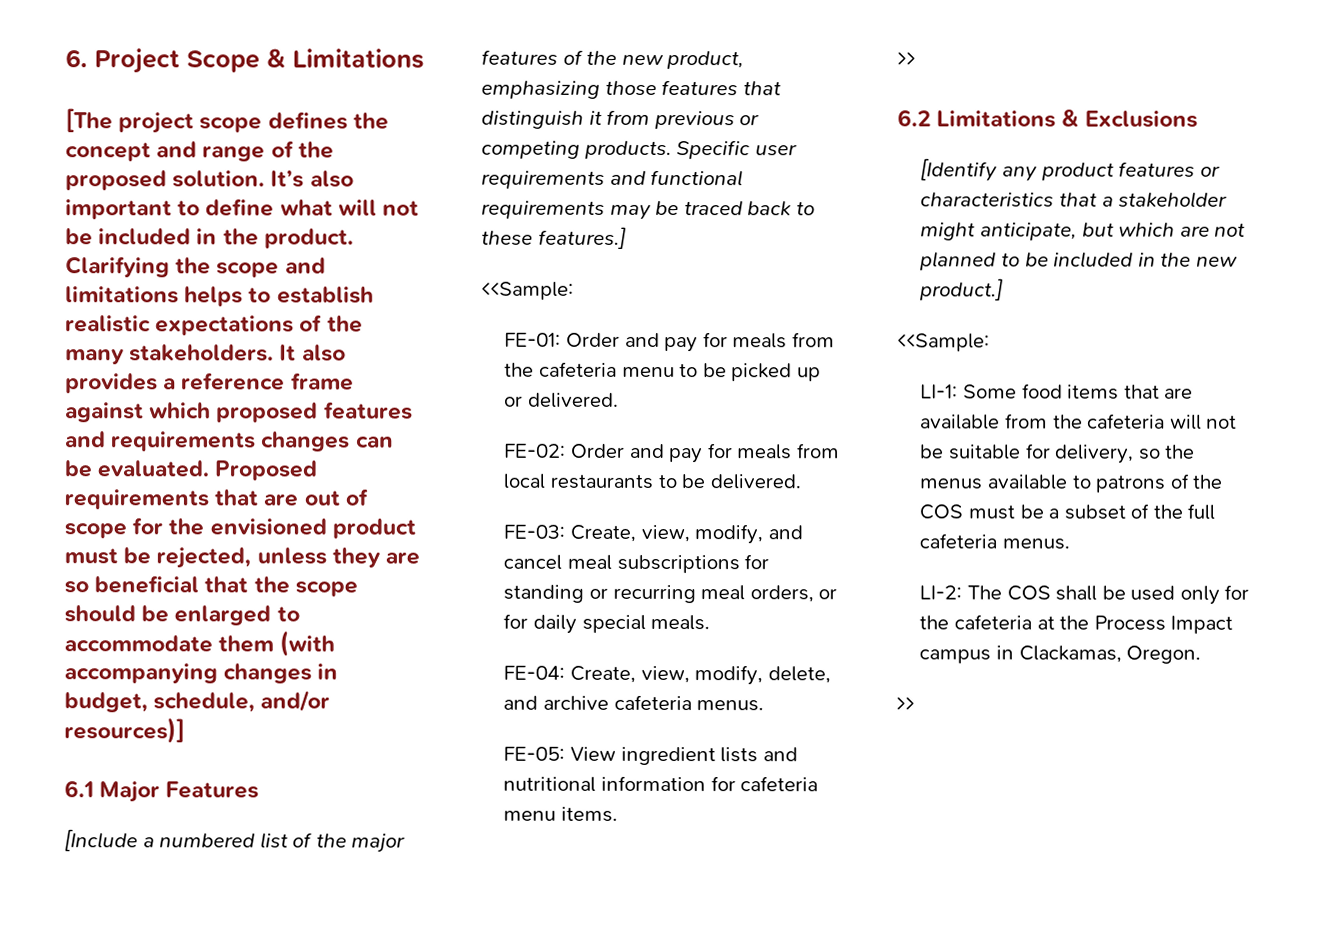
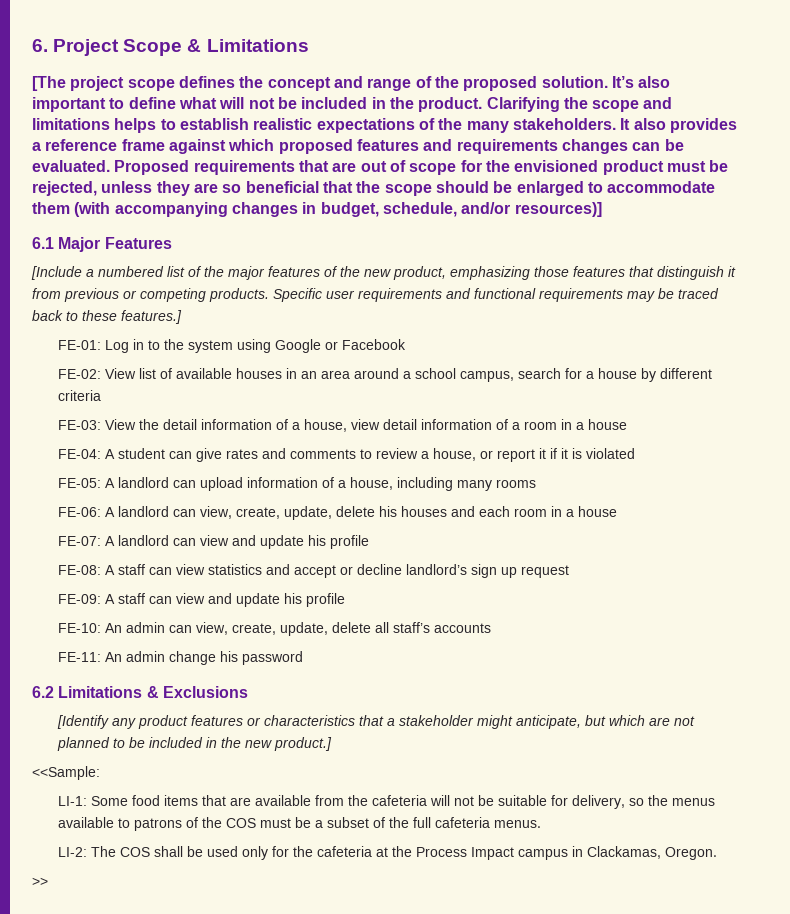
  Specific user requirements and functional requirements may be traced back to these features.]
- <<Sample:
- FE-01: Order and pay for meals from the cafeteria menu to be picked up or delivered.
- FE-02: Order and pay for meals from local restaurants to be delivered.
- FE-03: Create, view, modify, and cancel meal subscriptions for standing or recurring meal orders, or for daily special meals.
- FE-04: Create, view, modify, delete, and archive cafeteria menus.
- FE-05: View ingredient lists and nutritional information for cafeteria menu items.
- >>
+ FE-01: Log in to the system using Google or Facebook
+ FE-02: View list of available houses in an area around a school campus, search for a house by different criteria
+ FE-03: View the detail information of a house, view detail information of a room in a house
+ FE-04: A student can give rates and comments to review a house, or report it if it is violated
+ FE-05: A landlord can upload information of a house, including many rooms
+ FE-06: A landlord can view, create, update, delete his houses and each room in a house
+ FE-07: A landlord can view and update his profile
+ FE-08: A staff can view statistics and accept or decline landlord’s sign up request
+ FE-09: A staff can view and update his profile
+ FE-10: An admin can view, create, update, delete all staff’s accounts
+ FE-11: An admin change his password

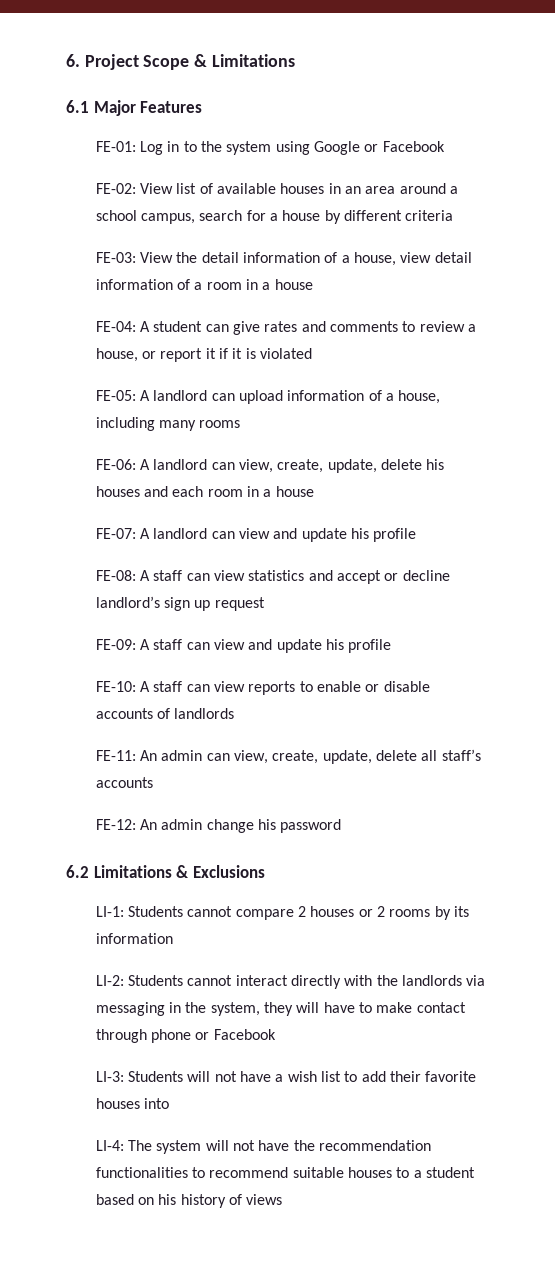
- [The project scope defines the concept and range of the proposed solution. It’s also important to define what will not be included in the product. Clarifying the scope and limitations helps to establish realistic expectations of the many stakeholders. It also provides a reference frame against which proposed features and requirements changes can be evaluated. Proposed requirements that are out of scope for the envisioned product must be rejected, unless they are so beneficial that the scope should be enlarged to accommodate them (with accompanying changes in budget, schedule, and/or resources)]
  6.1 Major Features
- [Include a numbered list of the major features of the new product, emphasizing those features that distinguish it from previous or competing products. Specific user requirements and functional requirements may be traced back to these features.]
- FE-10: An admin can view, create, update, delete all staff’s accounts
+ FE-10: A staff can view reports to enable or disable accounts of landlords
+ FE-11: An admin can view, create, update, delete all staff’s accounts
- FE-11: An admin change his password
+ FE-12: An admin change his password
- [Identify any product features or characteristics that a stakeholder might anticipate, but which are not planned to be included in the new product.]
- <<Sample:
- LI-1: Some food items that are available from the cafeteria will not be suitable for delivery, so the menus available to patrons of the COS must be a subset of the full cafeteria menus.
- LI-2: The COS shall be used only for the cafeteria at the Process Impact campus in Clackamas, Oregon.
- >>
+ LI-1: Students cannot compare 2 houses or 2 rooms by its information
+ LI-2: Students cannot interact directly with the landlords via messaging in the system, they will have to make contact through phone or Facebook
+ LI-3: Students will not have a wish list to add their favorite houses into
+ LI-4: The system will not have the recommendation functionalities to recommend suitable houses to a student based on his history of views

